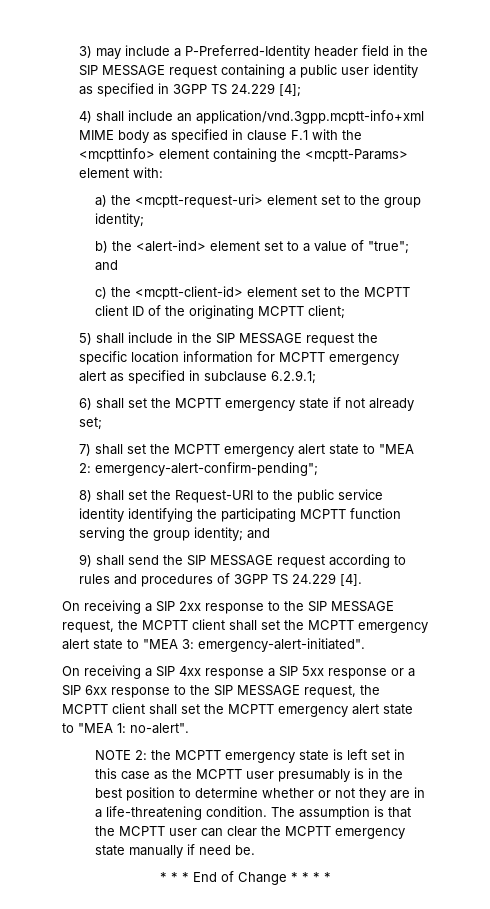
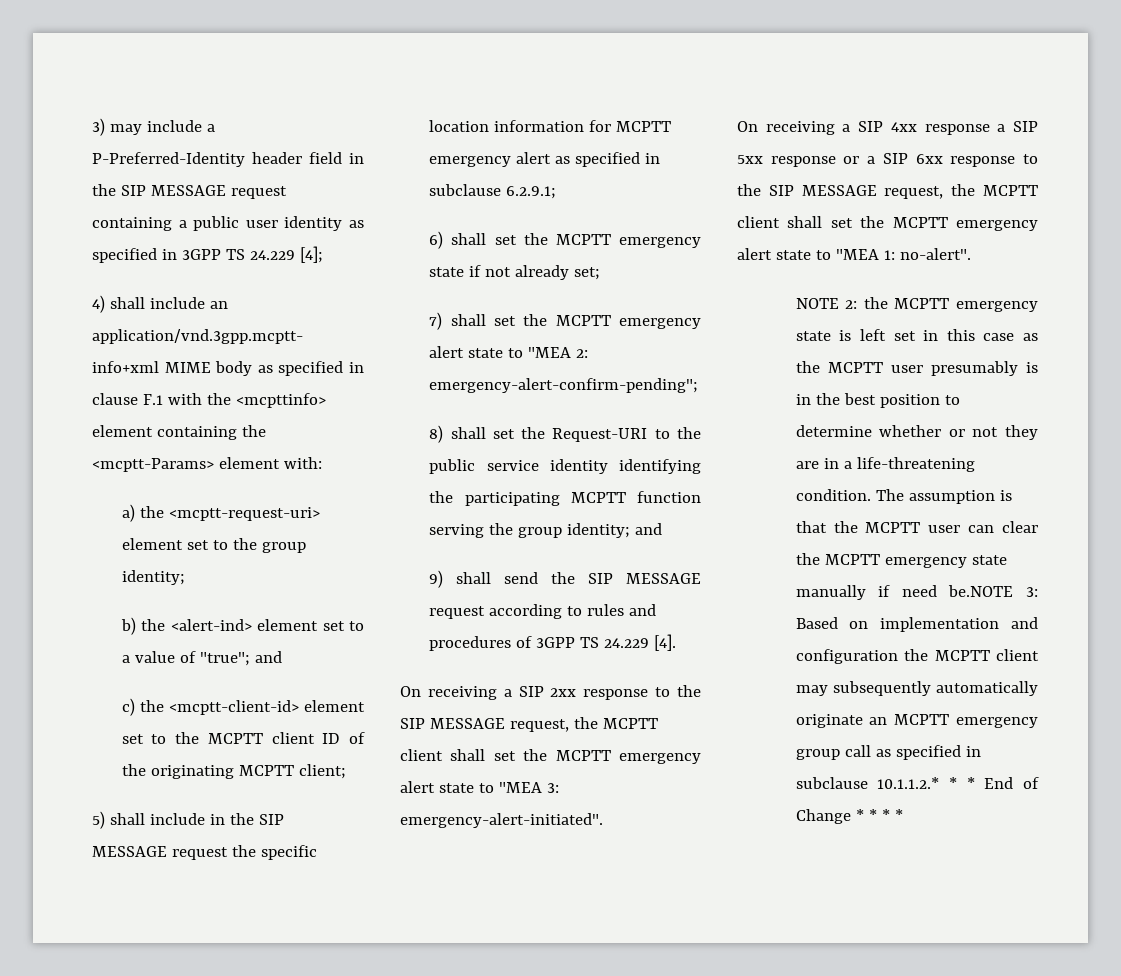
- The assumption is that the MCPTT user can clear the MCPTT emergency state manually if need be.
- * * * End of Change * * * *
+ The assumption is that the MCPTT user can clear the MCPTT emergency state manually if need be.NOTE 3: Based on implementation and configuration the MCPTT client may subsequently automatically originate an MCPTT emergency group call as specified in subclause 10.1.1.2.* * * End of Change * * * *

